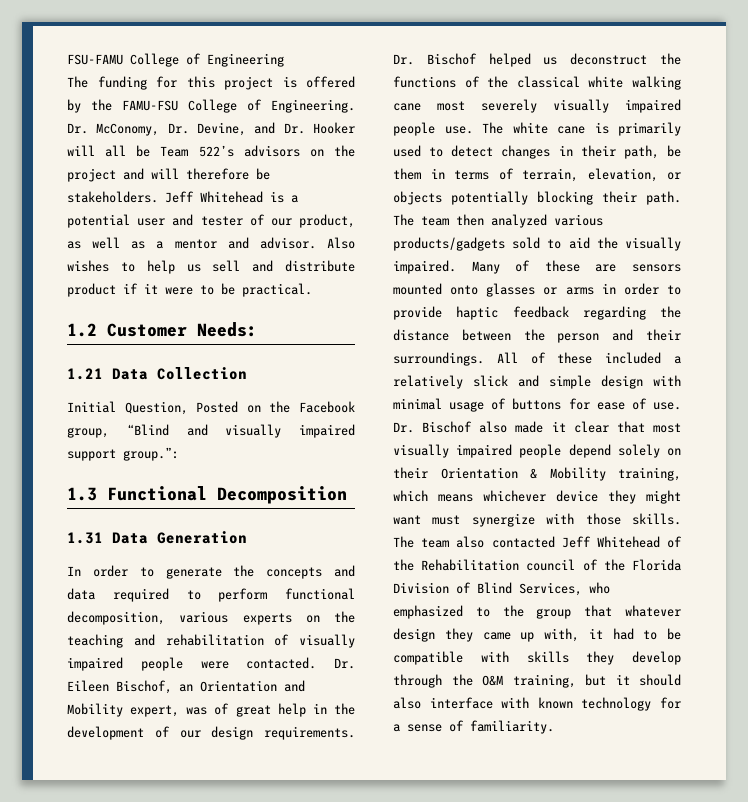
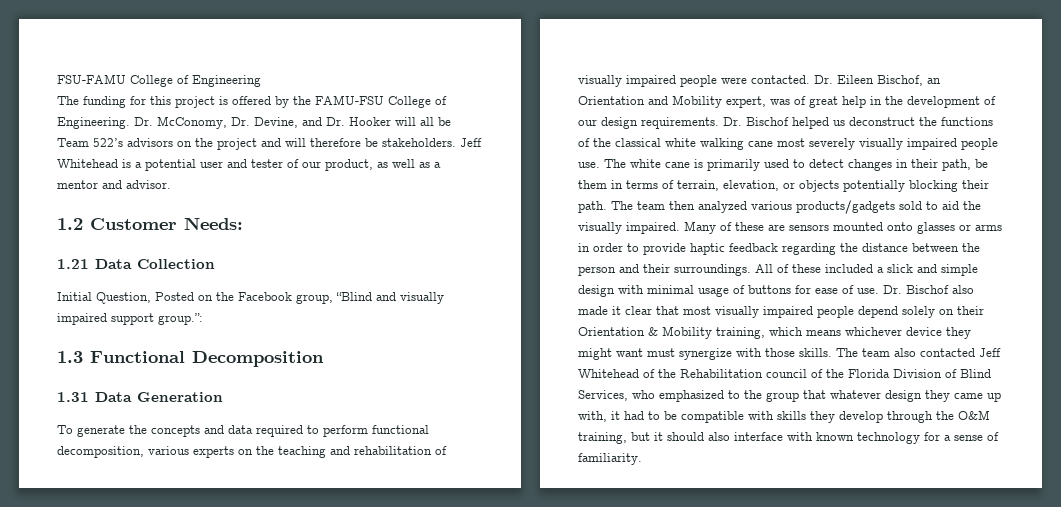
- Also wishes to help us sell and distribute product if it were to be practical.
- In order to generate the concepts and data required to perform functional decomposition, various experts on the teaching and rehabilitation of visually impaired people were contacted.
+ To generate the concepts and data required to perform functional decomposition, various experts on the teaching and rehabilitation of visually impaired people were contacted.
- All of these included a relatively slick and simple design with minimal usage of buttons for ease of use.
+ All of these included a slick and simple design with minimal usage of buttons for ease of use.

